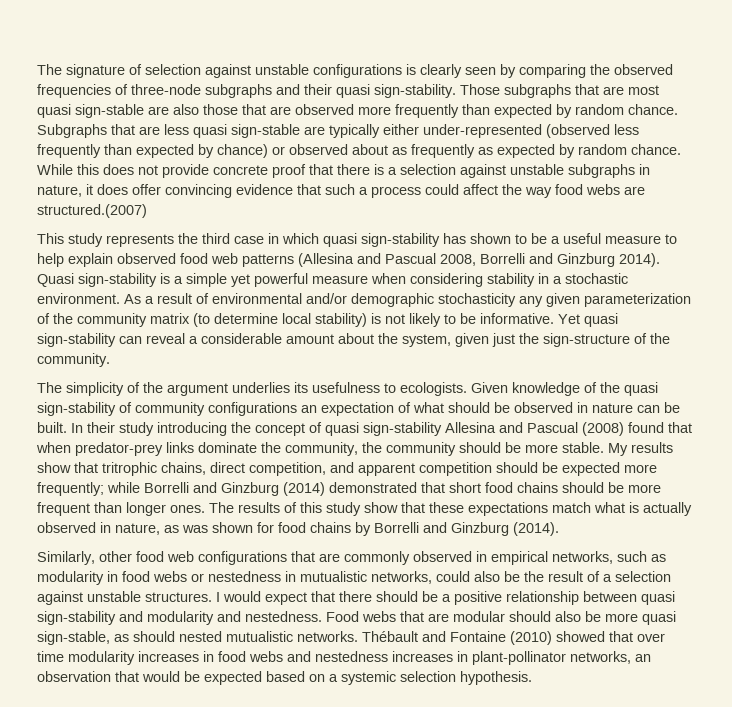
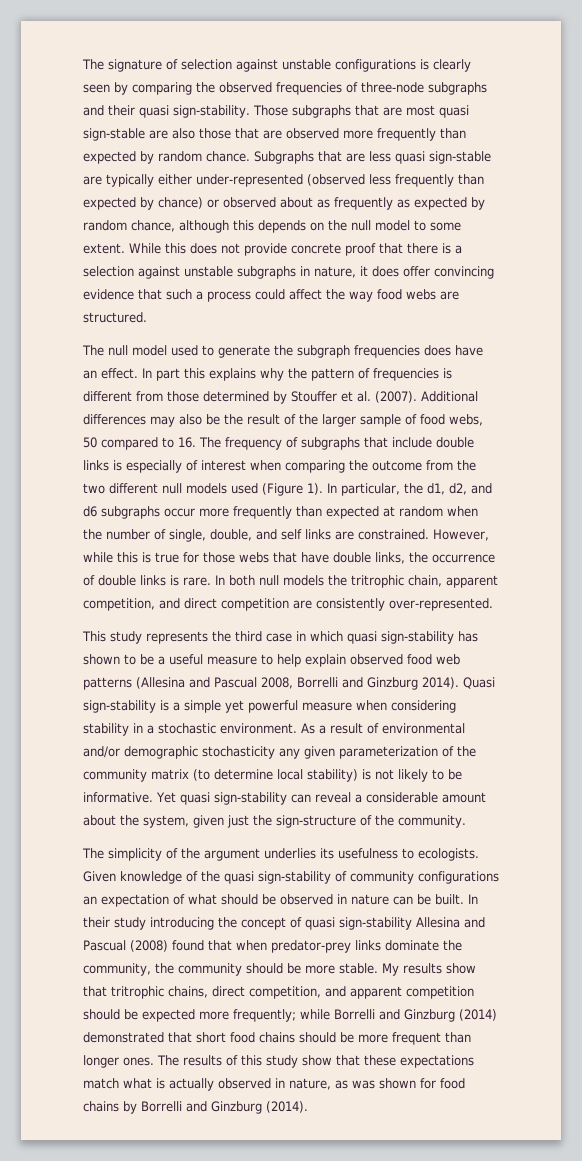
- Subgraphs that are less quasi sign-stable are typically either under-represented (observed less frequently than expected by chance) or observed about as frequently as expected by random chance.
+ Subgraphs that are less quasi sign-stable are typically either under-represented (observed less frequently than expected by chance) or observed about as frequently as expected by random chance, although this depends on the null model to some extent.
- While this does not provide concrete proof that there is a selection against unstable subgraphs in nature, it does offer convincing evidence that such a process could affect the way food webs are structured.(2007)
+ While this does not provide concrete proof that there is a selection against unstable subgraphs in nature, it does offer convincing evidence that such a process could affect the way food webs are structured.
+ The null model used to generate the subgraph frequencies does have an effect. In part this explains why the pattern of frequencies is different from those determined by Stouffer et al. (2007). Additional differences may also be the result of the larger sample of food webs, 50 compared to 16. The frequency of subgraphs that include double links is especially of interest when comparing the outcome from the two different null models used (Figure 1). In particular, the d1, d2, and d6 subgraphs occur more frequently than expected at random when the number of single, double, and self links are constrained. However, while this is true for those webs that have double links, the occurrence of double links is rare. In both null models the tritrophic chain, apparent competition, and direct competition are consistently over-represented.
- Similarly, other food web configurations that are commonly observed in empirical networks, such as modularity in food webs or nestedness in mutualistic networks, could also be the result of a selection against unstable structures. I would expect that there should be a positive relationship between quasi sign-stability and modularity and nestedness. Food webs that are modular should also be more quasi sign-stable, as should nested mutualistic networks. Thébault and Fontaine (2010) showed that over time modularity increases in food webs and nestedness increases in plant-pollinator networks, an observation that would be expected based on a systemic selection hypothesis.

